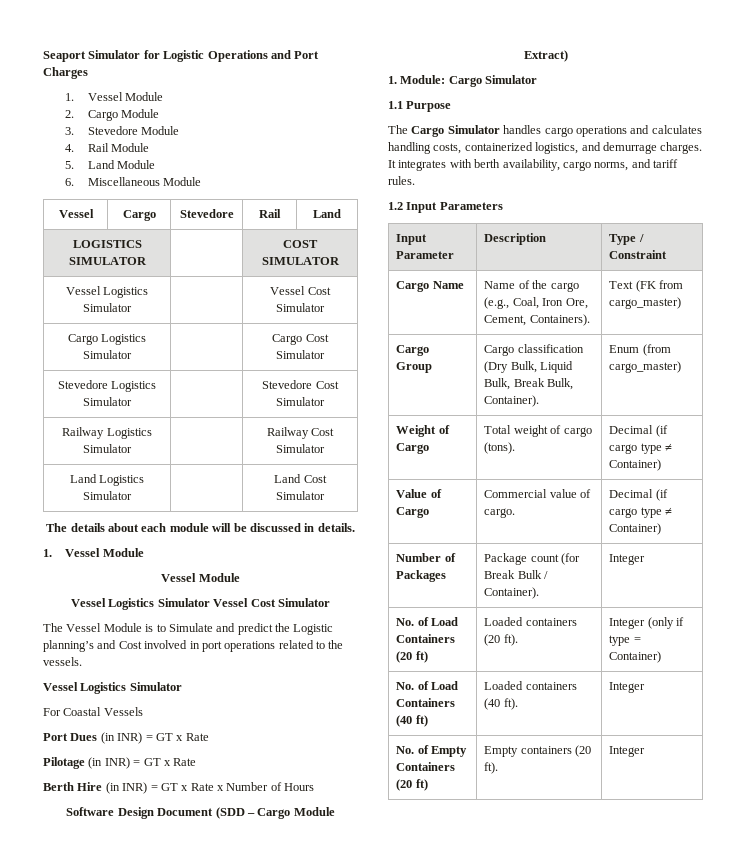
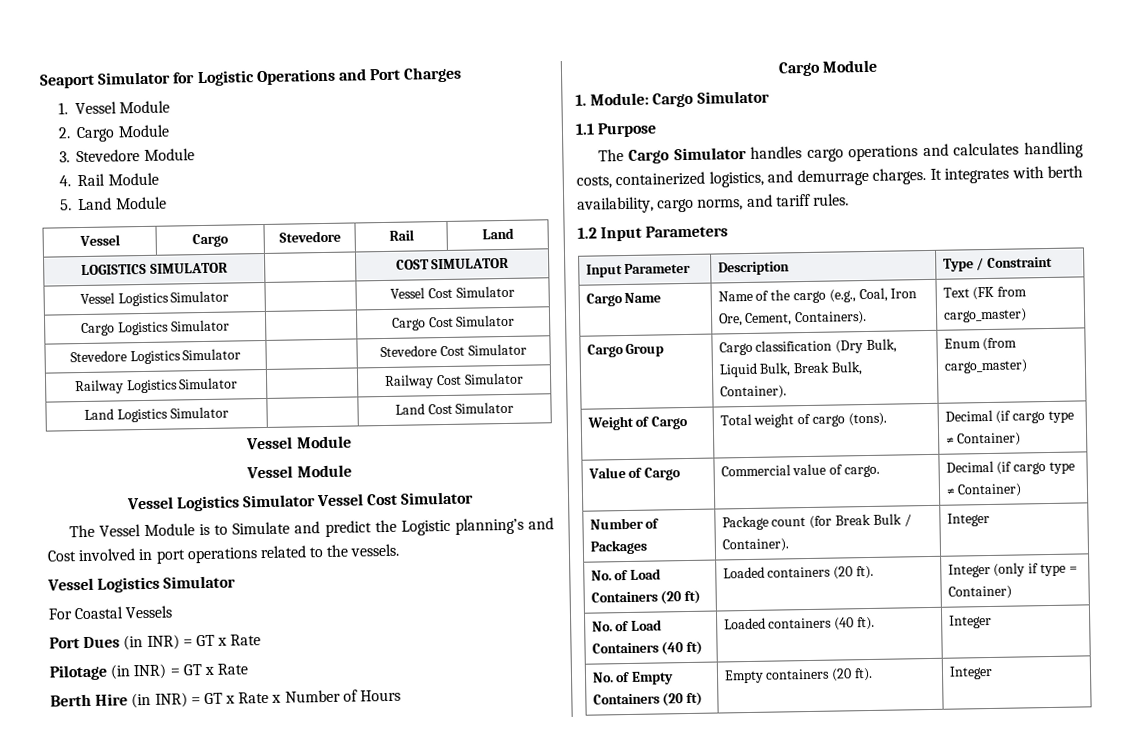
- 6. Miscellaneous Module
  Land Logistics Simulator | | Land Cost Simulator
- The details about each module will be discussed in details.
- 1. Vessel Module
+ Vessel Module
  Berth Hire (in INR) = GT x Rate x Number of Hours
- Software Design Document (SDD – Cargo Module Extract)
+ Cargo Module

